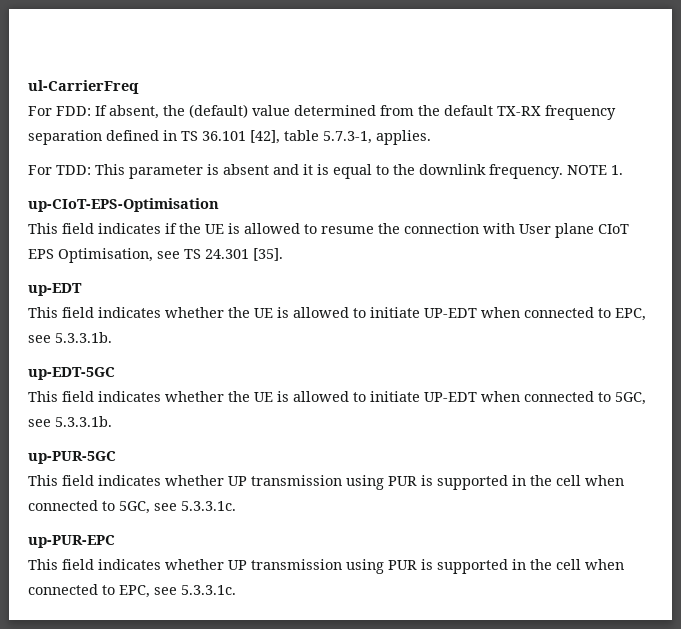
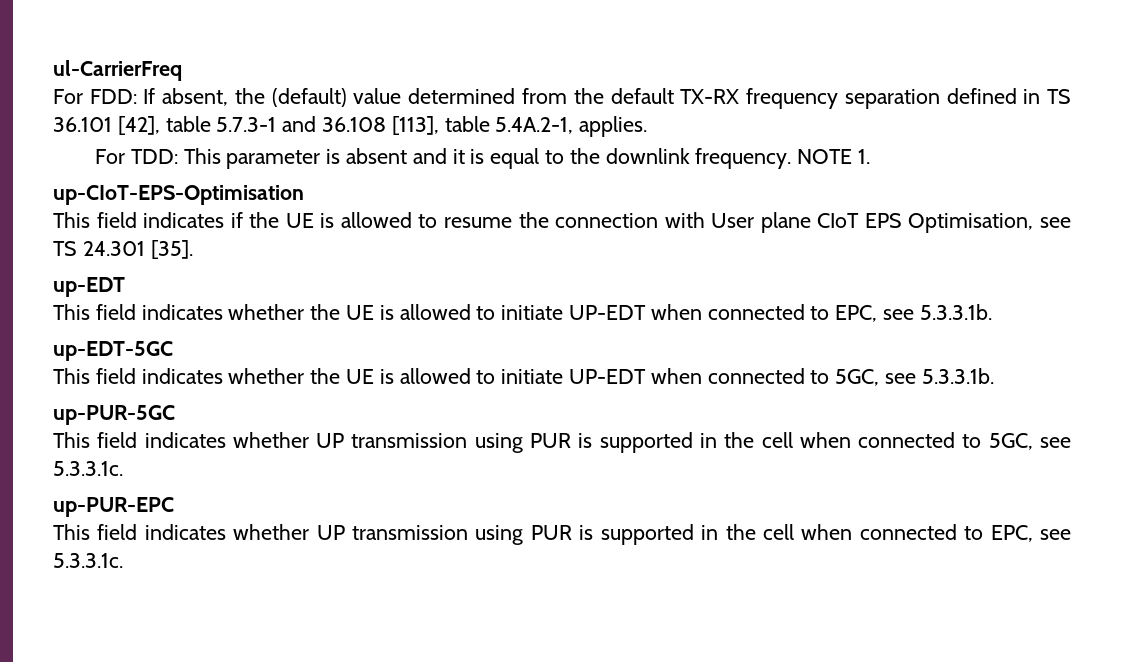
- For FDD: If absent, the (default) value determined from the default TX-RX frequency separation defined in TS 36.101 [42], table 5.7.3-1, applies.
+ For FDD: If absent, the (default) value determined from the default TX-RX frequency separation defined in TS 36.101 [42], table 5.7.3-1 and 36.108 [113], table 5.4A.2-1, applies.

